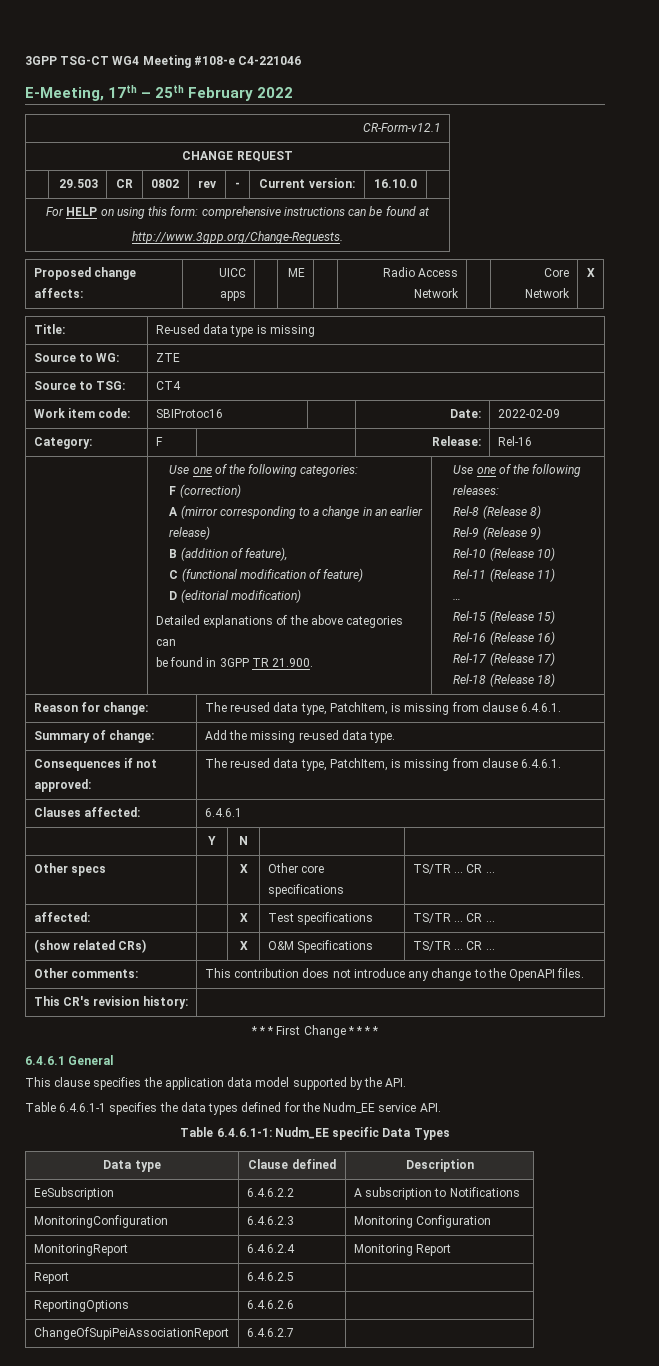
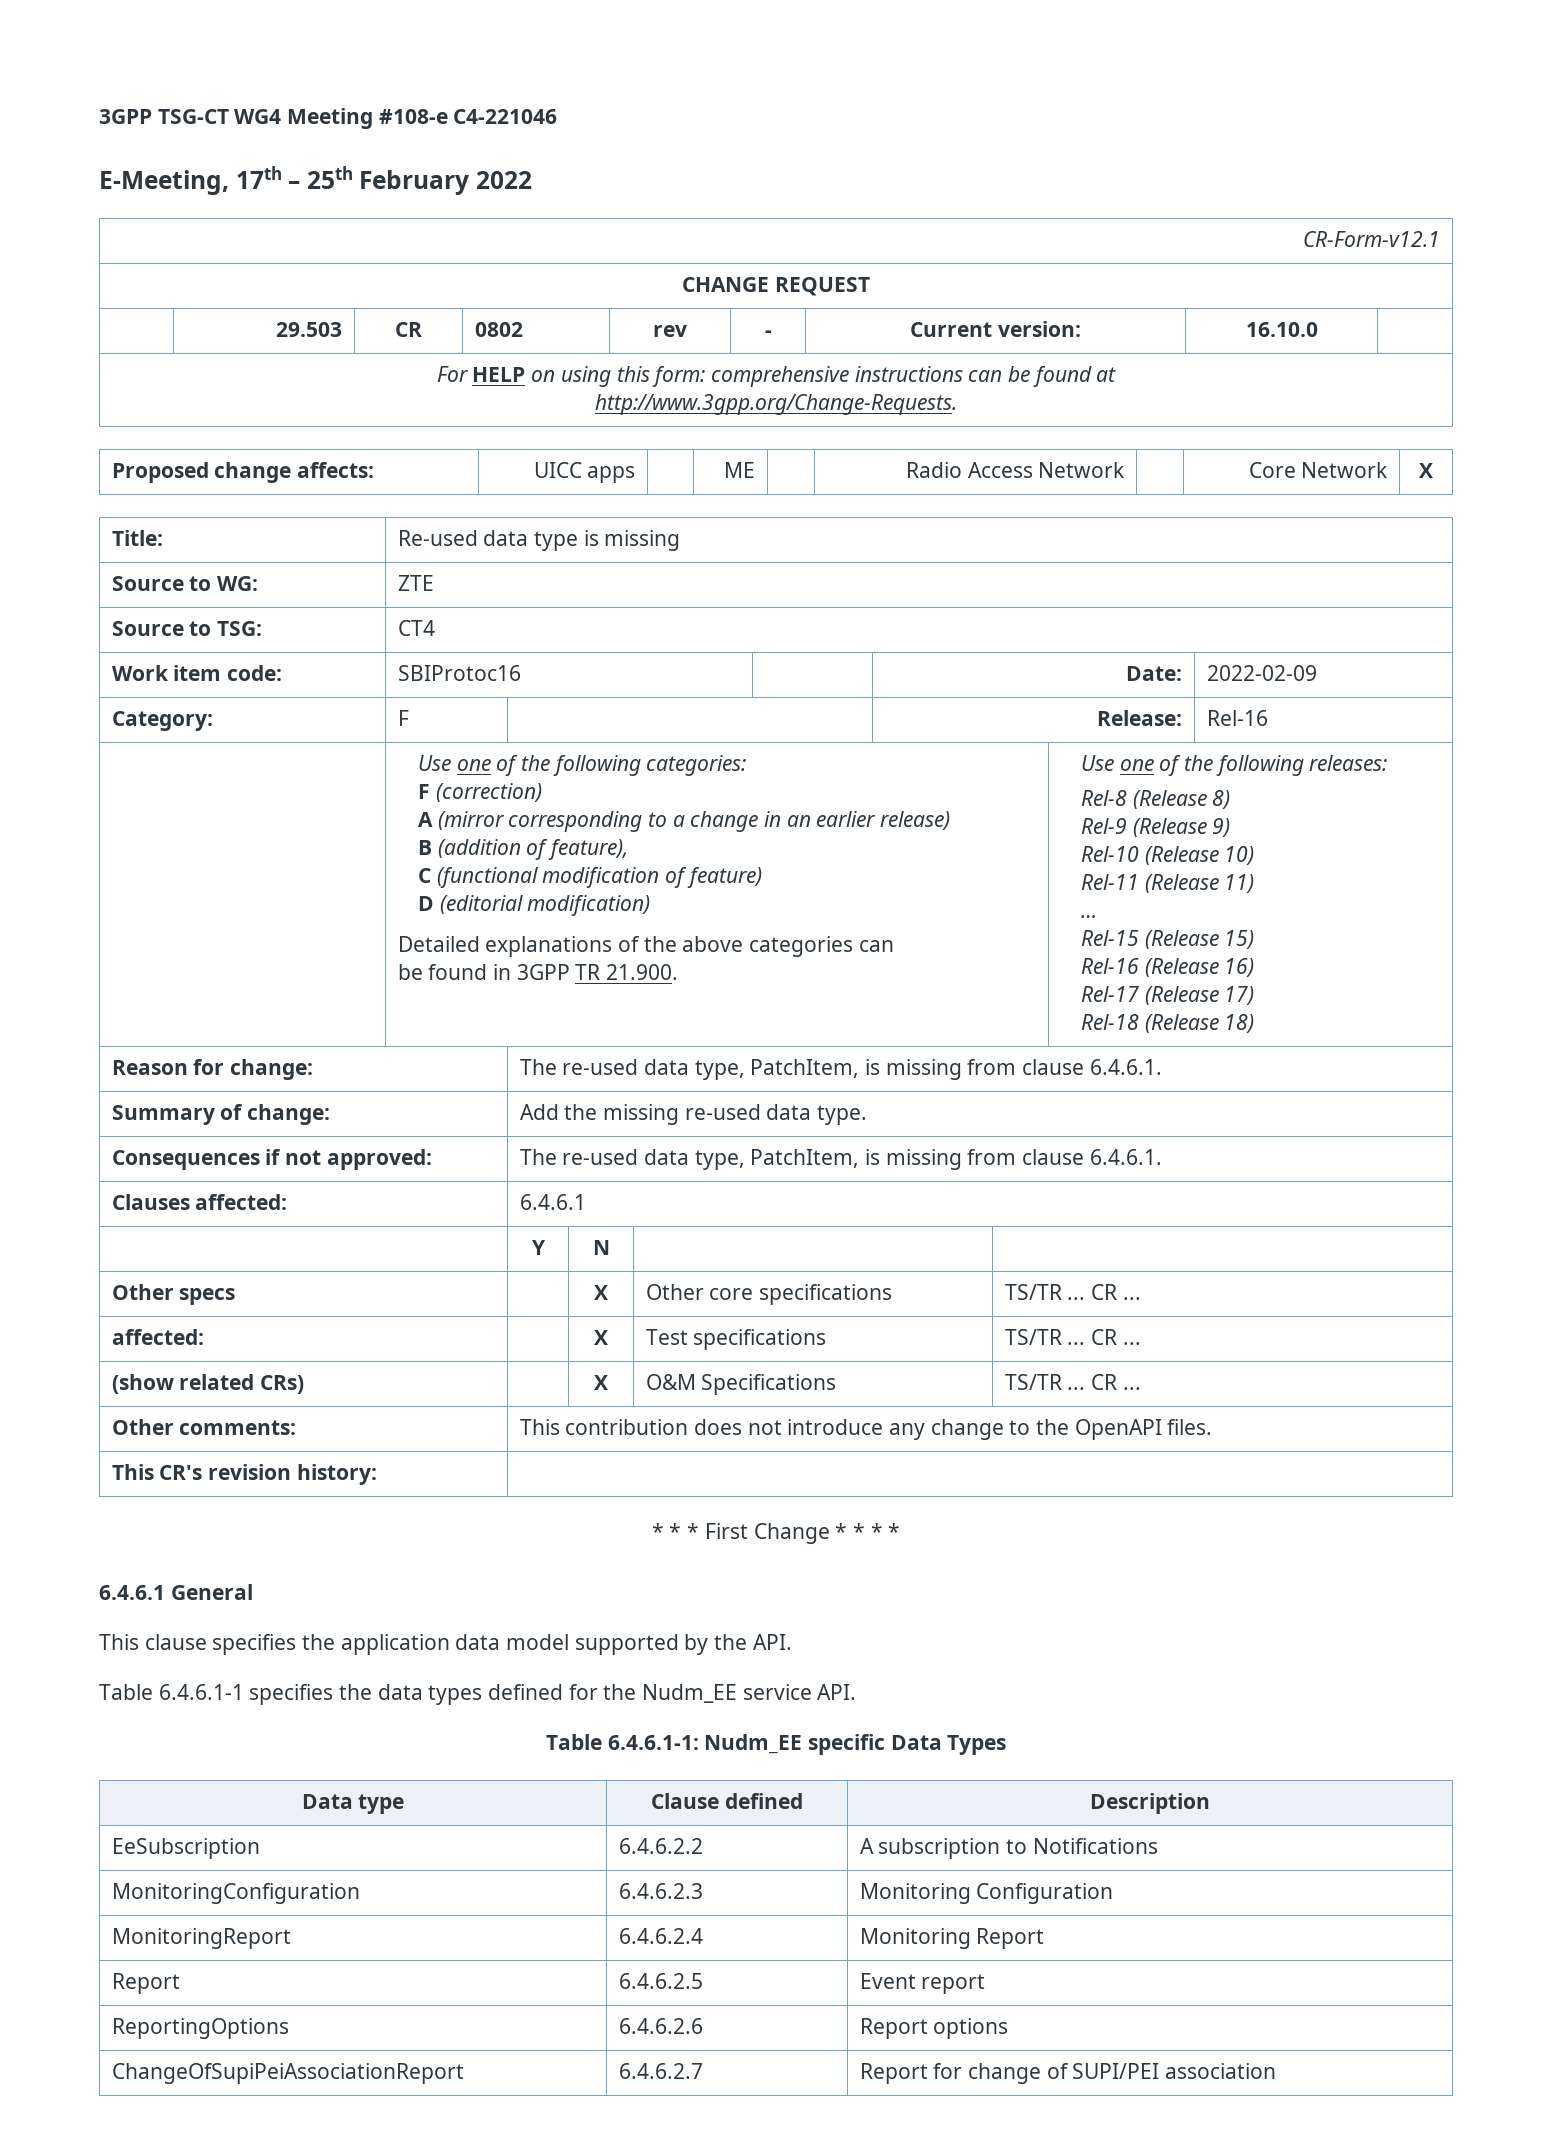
- Report | 6.4.6.2.5 |
+ Report | 6.4.6.2.5 | Event report
- ReportingOptions | 6.4.6.2.6 |
+ ReportingOptions | 6.4.6.2.6 | Report options
- ChangeOfSupiPeiAssociationReport | 6.4.6.2.7 |
+ ChangeOfSupiPeiAssociationReport | 6.4.6.2.7 | Report for change of SUPI/PEI association

